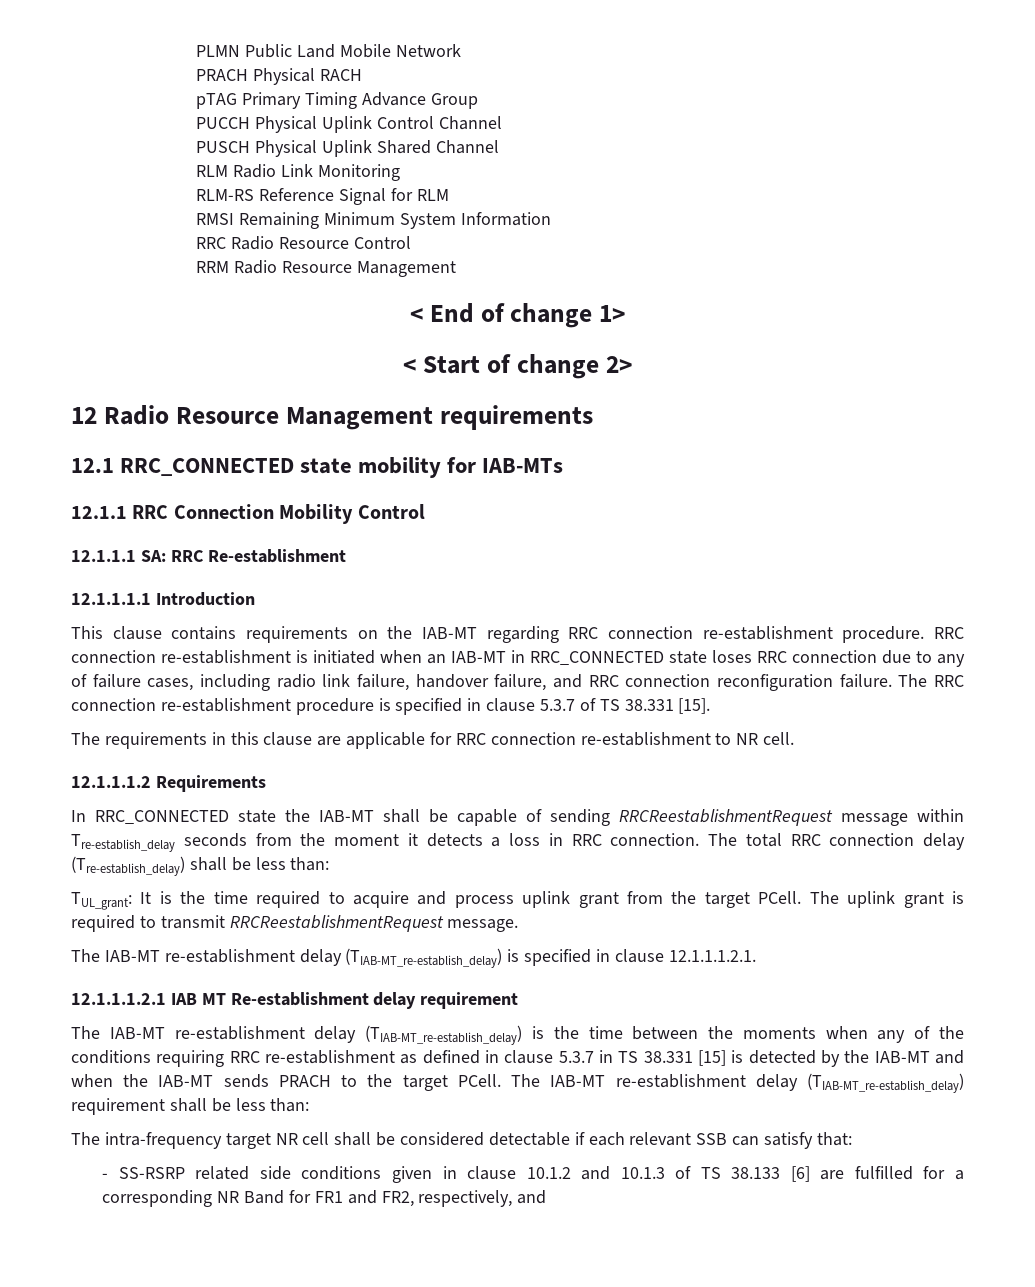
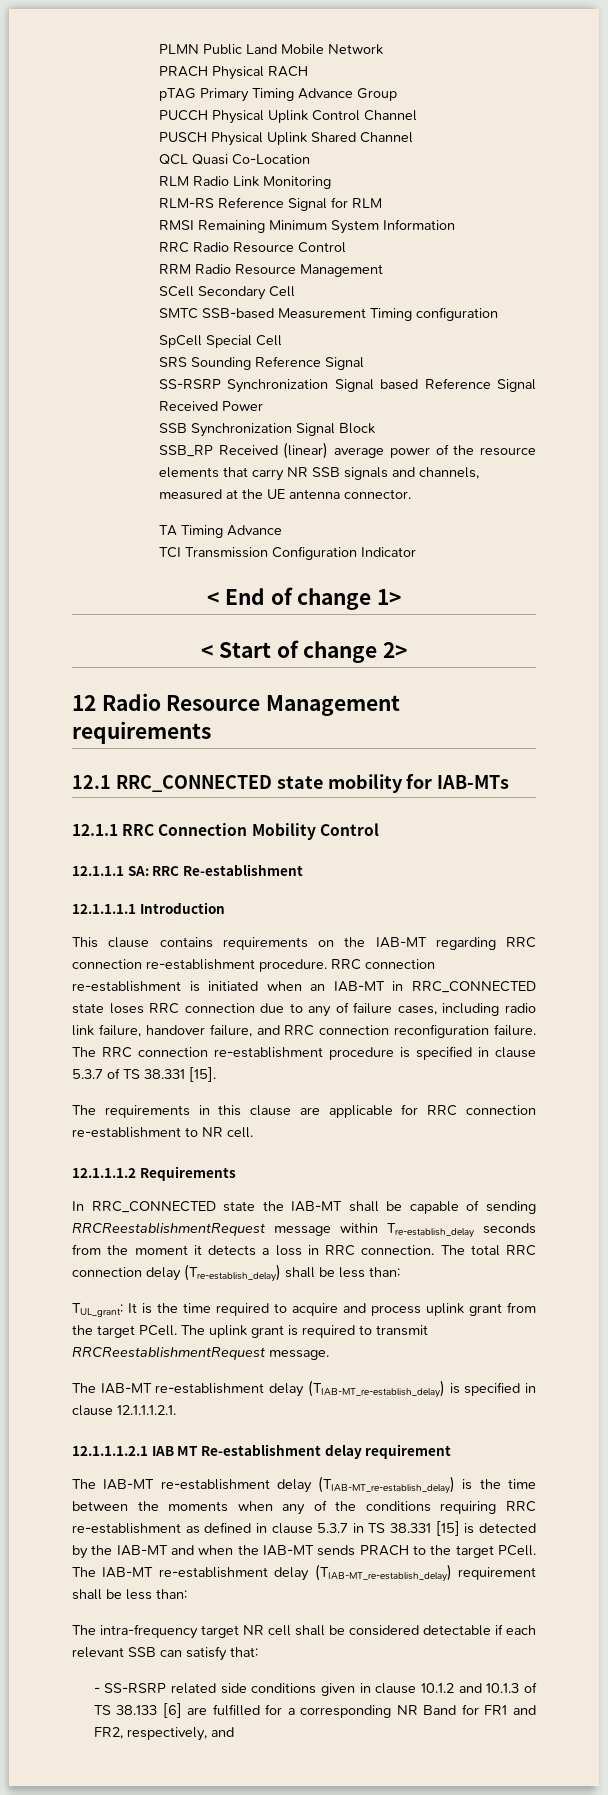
+ QCL Quasi Co-Location
+ SCell Secondary Cell
+ SMTC SSB-based Measurement Timing configuration
+ SpCell Special Cell
+ SRS Sounding Reference Signal
+ SS-RSRP Synchronization Signal based Reference Signal Received Power
+ SSB Synchronization Signal Block
+ SSB_RP Received (linear) average power of the resource elements that carry NR SSB signals and channels, measured at the UE antenna connector.
+ TA Timing Advance
+ TCI Transmission Configuration Indicator

